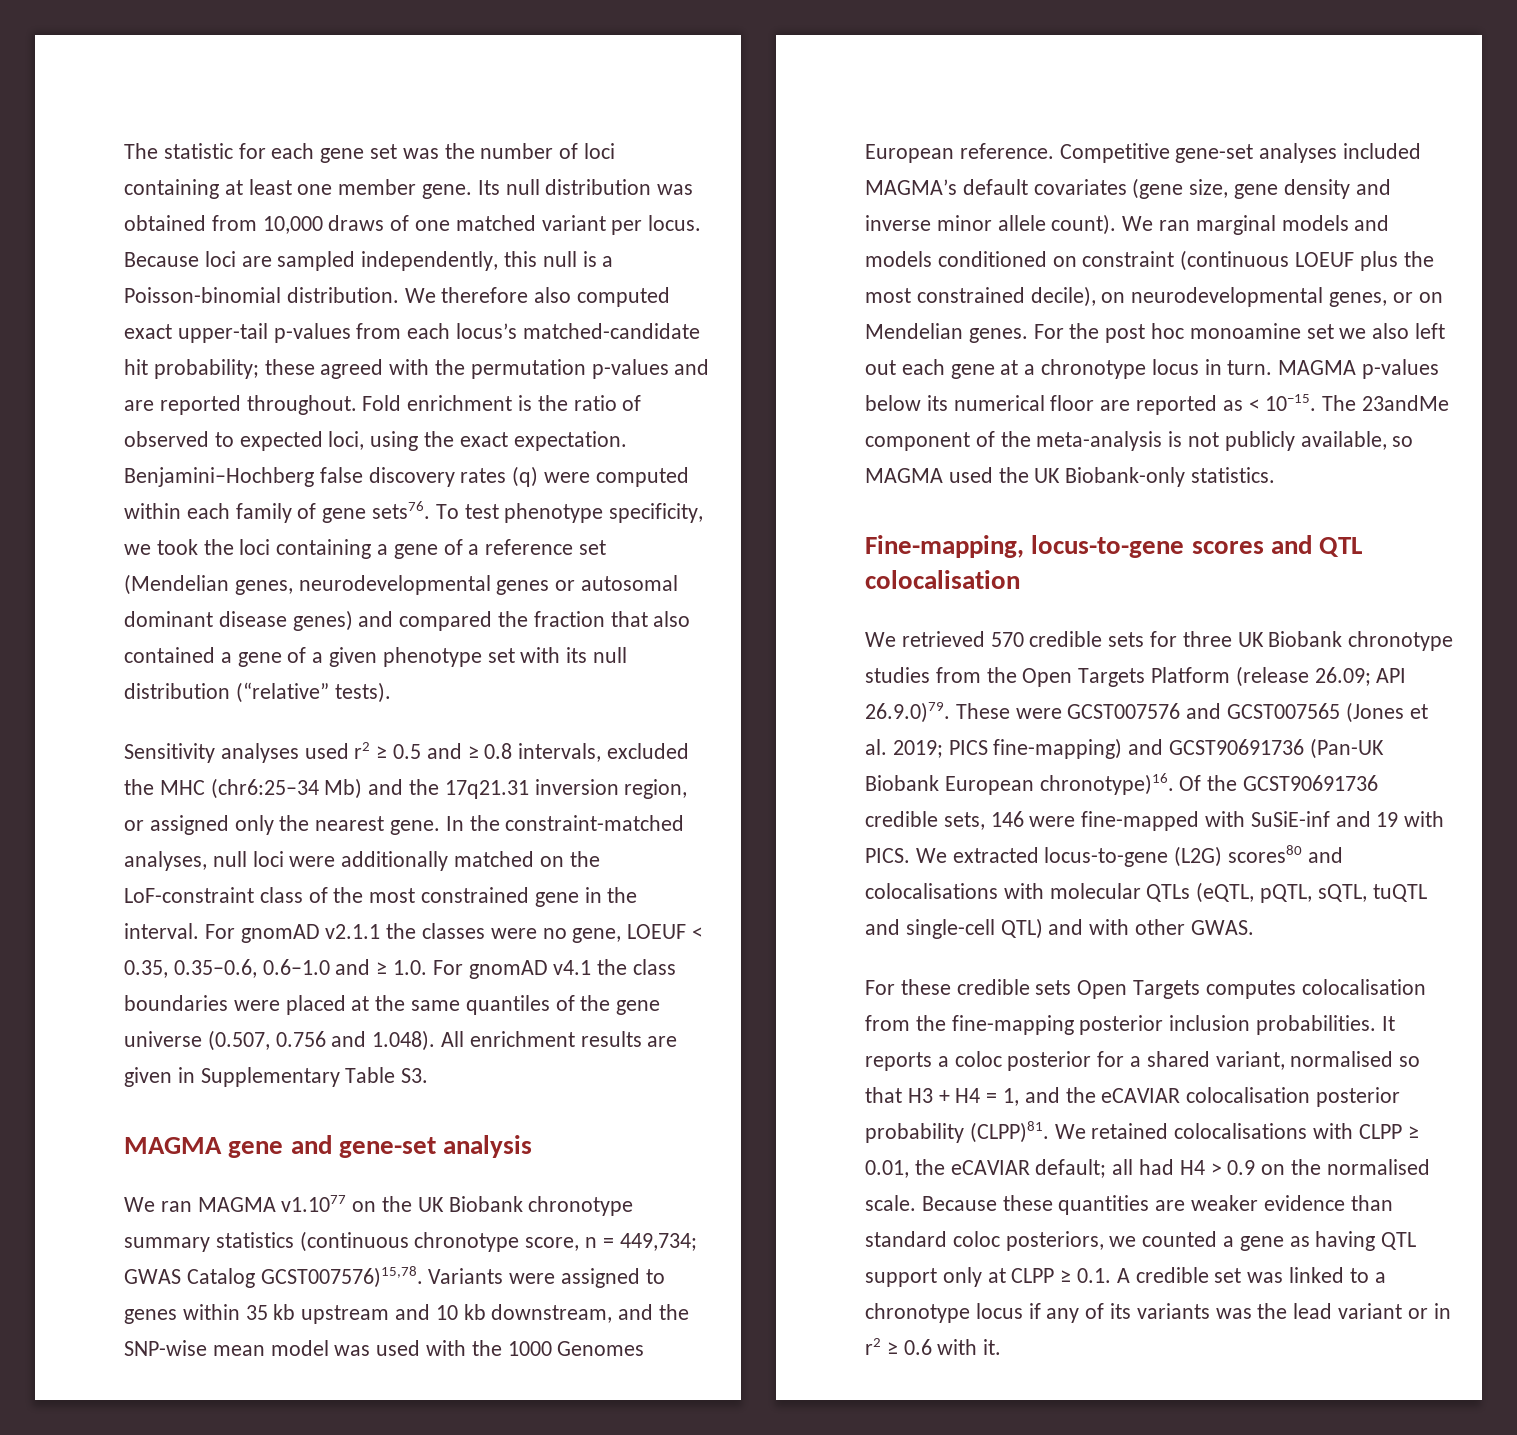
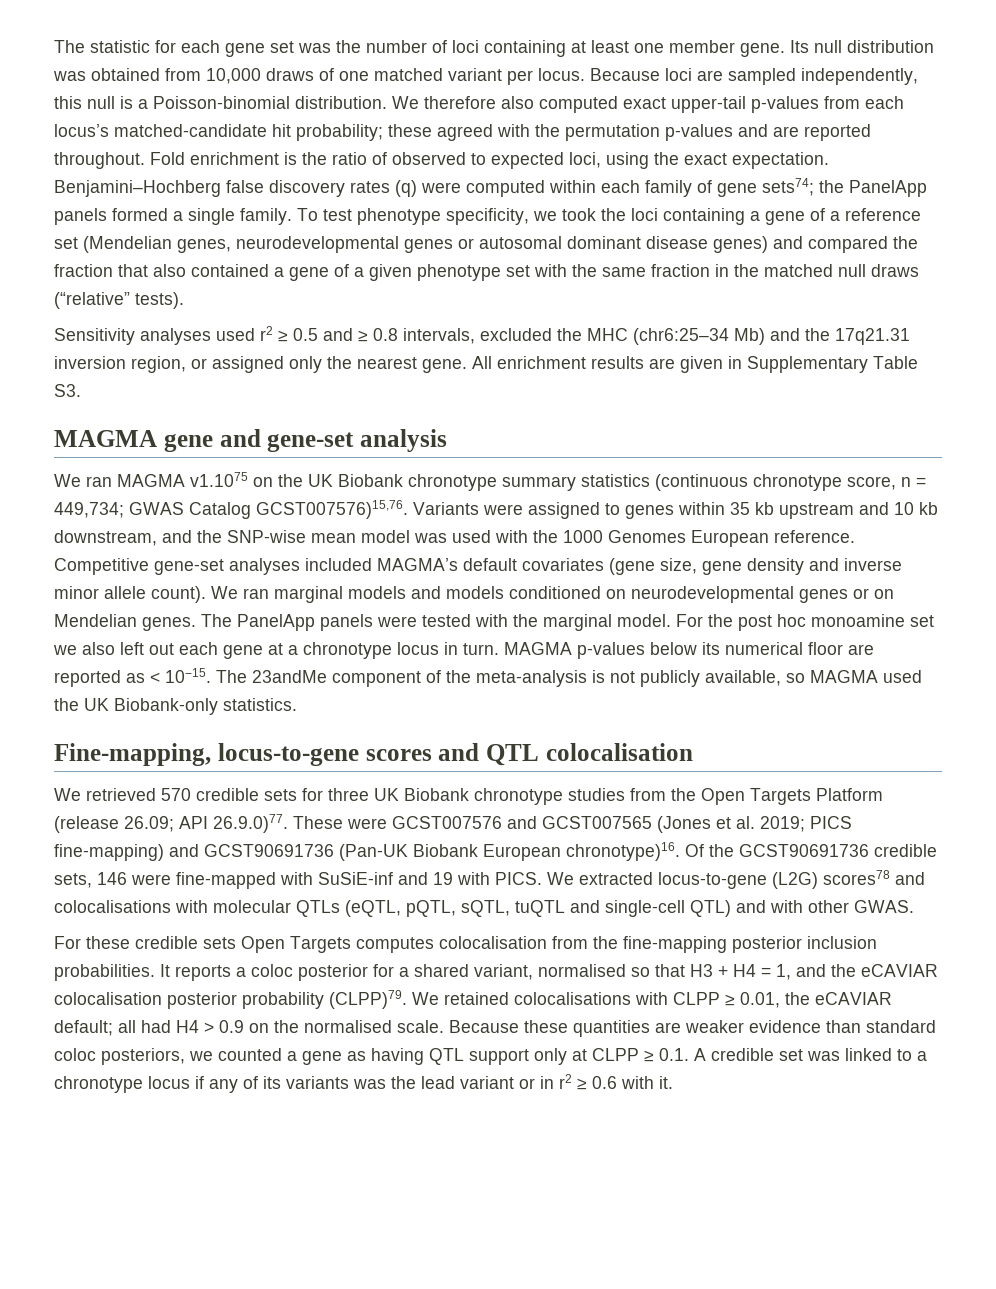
- Benjamini–Hochberg false discovery rates (q) were computed within each family of gene sets76.
+ Benjamini–Hochberg false discovery rates (q) were computed within each family of gene sets74; the PanelApp panels formed a single family.
- To test phenotype specificity, we took the loci containing a gene of a reference set (Mendelian genes, neurodevelopmental genes or autosomal dominant disease genes) and compared the fraction that also contained a gene of a given phenotype set with its null distribution (“relative” tests).
+ To test phenotype specificity, we took the loci containing a gene of a reference set (Mendelian genes, neurodevelopmental genes or autosomal dominant disease genes) and compared the fraction that also contained a gene of a given phenotype set with the same fraction in the matched null draws (“relative” tests).
- In the constraint-matched analyses, null loci were additionally matched on the LoF-constraint class of the most constrained gene in the interval. For gnomAD v2.1.1 the classes were no gene, LOEUF < 0.35, 0.35–0.6, 0.6–1.0 and ≥ 1.0. For gnomAD v4.1 the class boundaries were placed at the same quantiles of the gene universe (0.507, 0.756 and 1.048). All enrichment results are given in Supplementary Table S3.
+ All enrichment results are given in Supplementary Table S3.
- We ran MAGMA v1.1077 on the UK Biobank chronotype summary statistics (continuous chronotype score, n = 449,734; GWAS Catalog GCST007576)15,78.
+ We ran MAGMA v1.1075 on the UK Biobank chronotype summary statistics (continuous chronotype score, n = 449,734; GWAS Catalog GCST007576)15,76.
- We ran marginal models and models conditioned on constraint (continuous LOEUF plus the most constrained decile), on neurodevelopmental genes, or on Mendelian genes.
+ We ran marginal models and models conditioned on neurodevelopmental genes or on Mendelian genes. The PanelApp panels were tested with the marginal model.
- We retrieved 570 credible sets for three UK Biobank chronotype studies from the Open Targets Platform (release 26.09; API 26.9.0)79. These were GCST007576 and GCST007565 (Jones et al. 2019; PICS fine-mapping) and GCST90691736 (Pan-UK Biobank European chronotype)16.
+ We retrieved 570 credible sets for three UK Biobank chronotype studies from the Open Targets Platform (release 26.09; API 26.9.0)77. These were GCST007576 and GCST007565 (Jones et al. 2019; PICS fine-mapping) and GCST90691736 (Pan-UK Biobank European chronotype)16.
- We extracted locus-to-gene (L2G) scores80 and colocalisations with molecular QTLs (eQTL, pQTL, sQTL, tuQTL and single-cell QTL) and with other GWAS.
+ We extracted locus-to-gene (L2G) scores78 and colocalisations with molecular QTLs (eQTL, pQTL, sQTL, tuQTL and single-cell QTL) and with other GWAS.
- It reports a coloc posterior for a shared variant, normalised so that H3 + H4 = 1, and the eCAVIAR colocalisation posterior probability (CLPP)81.
+ It reports a coloc posterior for a shared variant, normalised so that H3 + H4 = 1, and the eCAVIAR colocalisation posterior probability (CLPP)79.

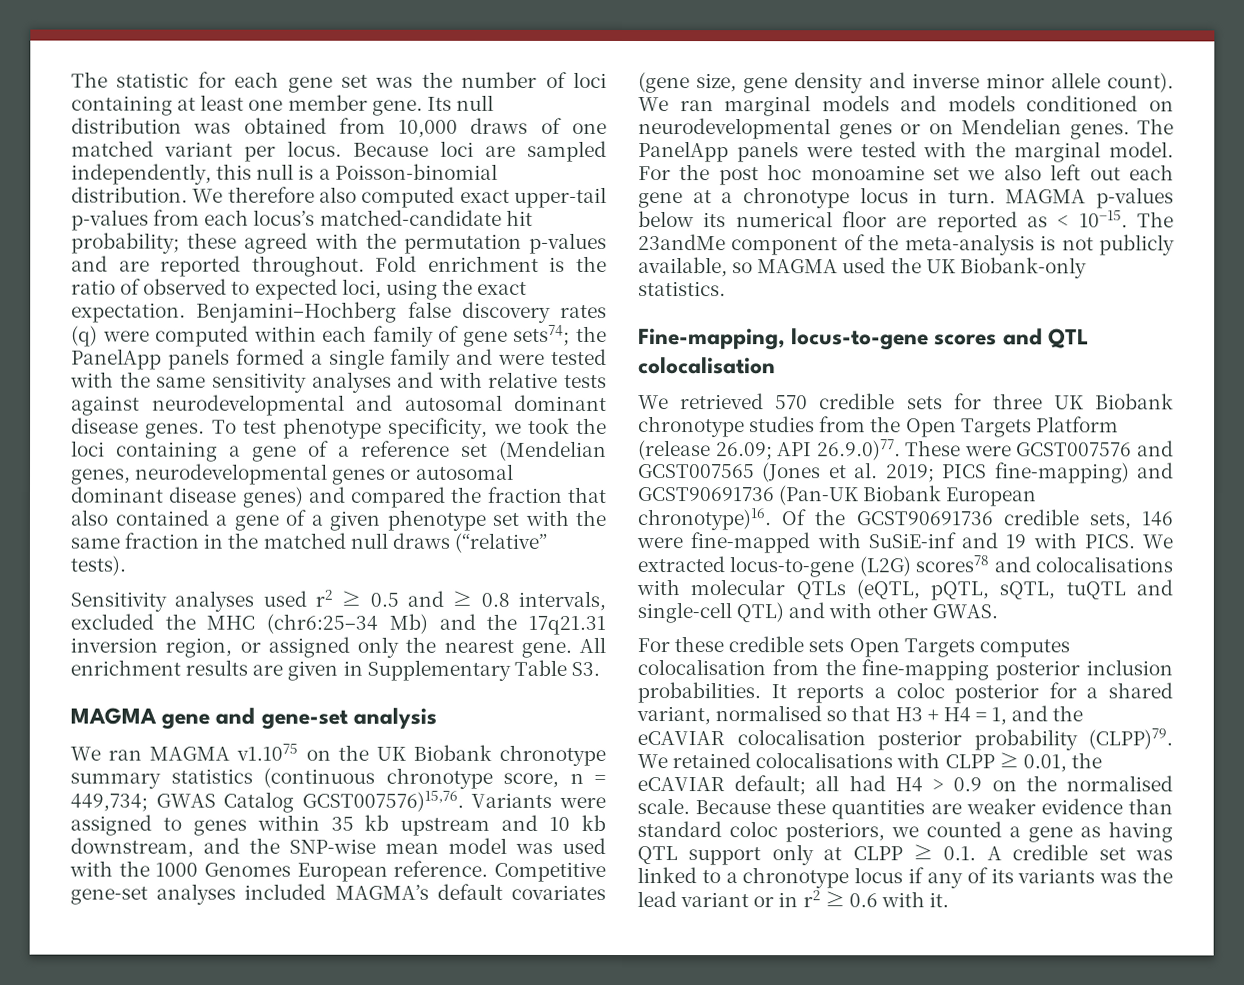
- Benjamini–Hochberg false discovery rates (q) were computed within each family of gene sets74; the PanelApp panels formed a single family.
+ Benjamini–Hochberg false discovery rates (q) were computed within each family of gene sets74; the PanelApp panels formed a single family and were tested with the same sensitivity analyses and with relative tests against neurodevelopmental and autosomal dominant disease genes.

